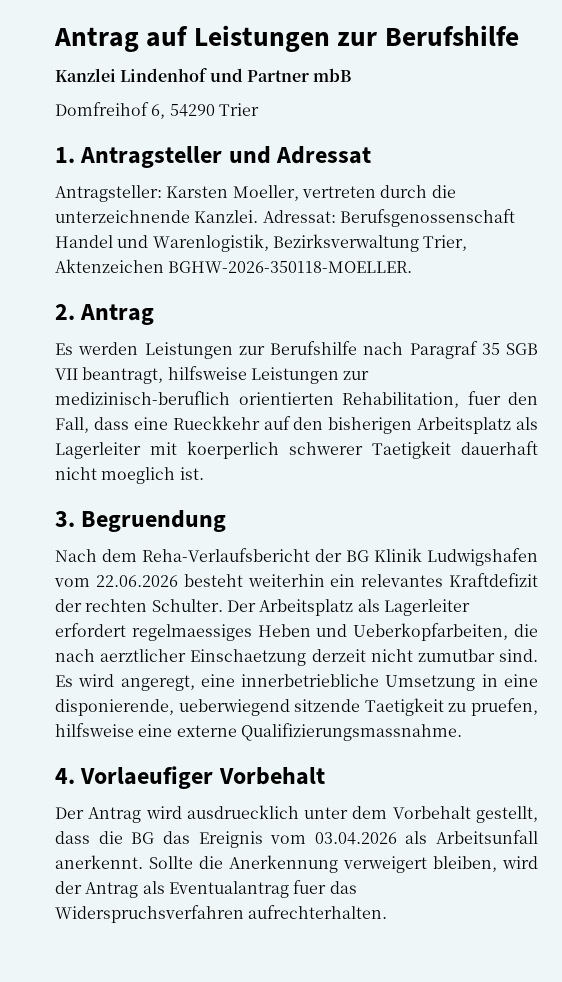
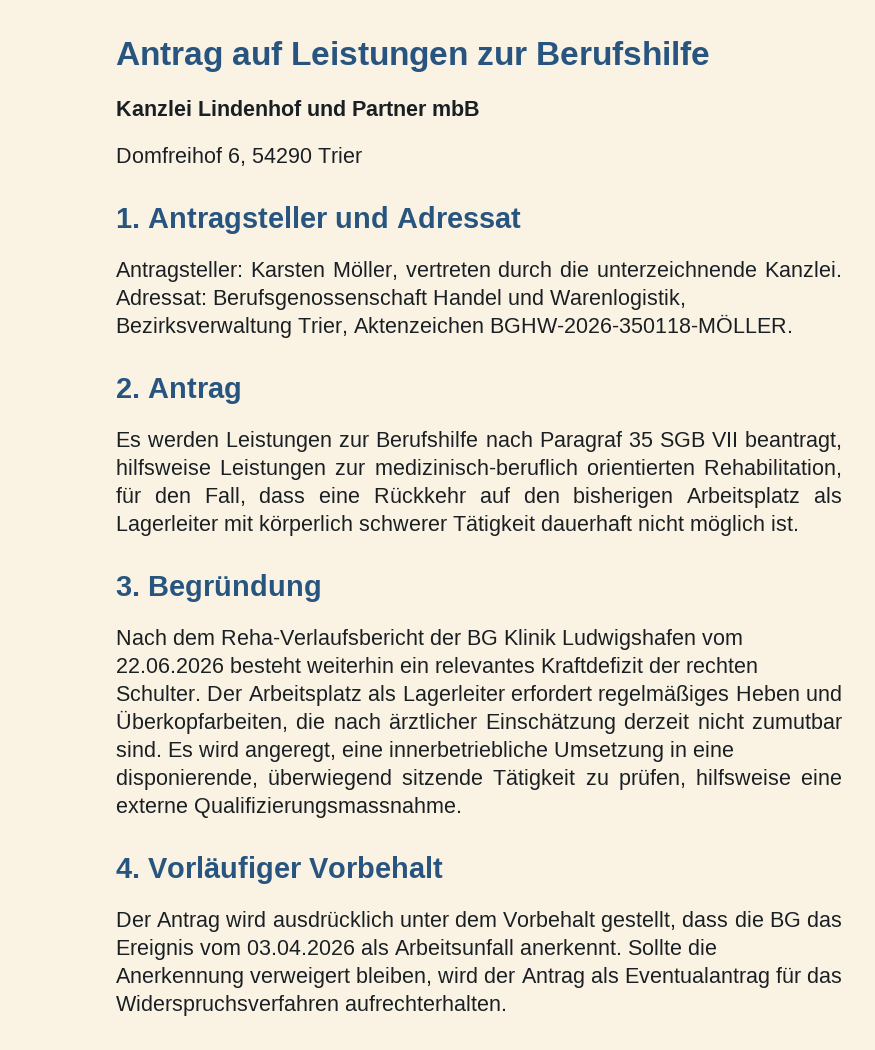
- Antragsteller: Karsten Moeller, vertreten durch die unterzeichnende Kanzlei.
+ Antragsteller: Karsten Möller, vertreten durch die unterzeichnende Kanzlei.
- Adressat: Berufsgenossenschaft Handel und Warenlogistik, Bezirksverwaltung Trier, Aktenzeichen BGHW-2026-350118-MOELLER.
+ Adressat: Berufsgenossenschaft Handel und Warenlogistik, Bezirksverwaltung Trier, Aktenzeichen BGHW-2026-350118-MÖLLER.
- Es werden Leistungen zur Berufshilfe nach Paragraf 35 SGB VII beantragt, hilfsweise Leistungen zur medizinisch-beruflich orientierten Rehabilitation, fuer den Fall, dass eine Rueckkehr auf den bisherigen Arbeitsplatz als Lagerleiter mit koerperlich schwerer Taetigkeit dauerhaft nicht moeglich ist.
+ Es werden Leistungen zur Berufshilfe nach Paragraf 35 SGB VII beantragt, hilfsweise Leistungen zur medizinisch-beruflich orientierten Rehabilitation, für den Fall, dass eine Rückkehr auf den bisherigen Arbeitsplatz als Lagerleiter mit körperlich schwerer Tätigkeit dauerhaft nicht möglich ist.
- 3. Begruendung
+ 3. Begründung
- Der Arbeitsplatz als Lagerleiter erfordert regelmaessiges Heben und Ueberkopfarbeiten, die nach aerztlicher Einschaetzung derzeit nicht zumutbar sind.
+ Der Arbeitsplatz als Lagerleiter erfordert regelmäßiges Heben und Überkopfarbeiten, die nach ärztlicher Einschätzung derzeit nicht zumutbar sind.
- Es wird angeregt, eine innerbetriebliche Umsetzung in eine disponierende, ueberwiegend sitzende Taetigkeit zu pruefen, hilfsweise eine externe Qualifizierungsmassnahme.
+ Es wird angeregt, eine innerbetriebliche Umsetzung in eine disponierende, überwiegend sitzende Tätigkeit zu prüfen, hilfsweise eine externe Qualifizierungsmassnahme.
- 4. Vorlaeufiger Vorbehalt
+ 4. Vorläufiger Vorbehalt
- Der Antrag wird ausdruecklich unter dem Vorbehalt gestellt, dass die BG das Ereignis vom 03.04.2026 als Arbeitsunfall anerkennt.
+ Der Antrag wird ausdrücklich unter dem Vorbehalt gestellt, dass die BG das Ereignis vom 03.04.2026 als Arbeitsunfall anerkennt.
- Sollte die Anerkennung verweigert bleiben, wird der Antrag als Eventualantrag fuer das Widerspruchsverfahren aufrechterhalten.
+ Sollte die Anerkennung verweigert bleiben, wird der Antrag als Eventualantrag für das Widerspruchsverfahren aufrechterhalten.

